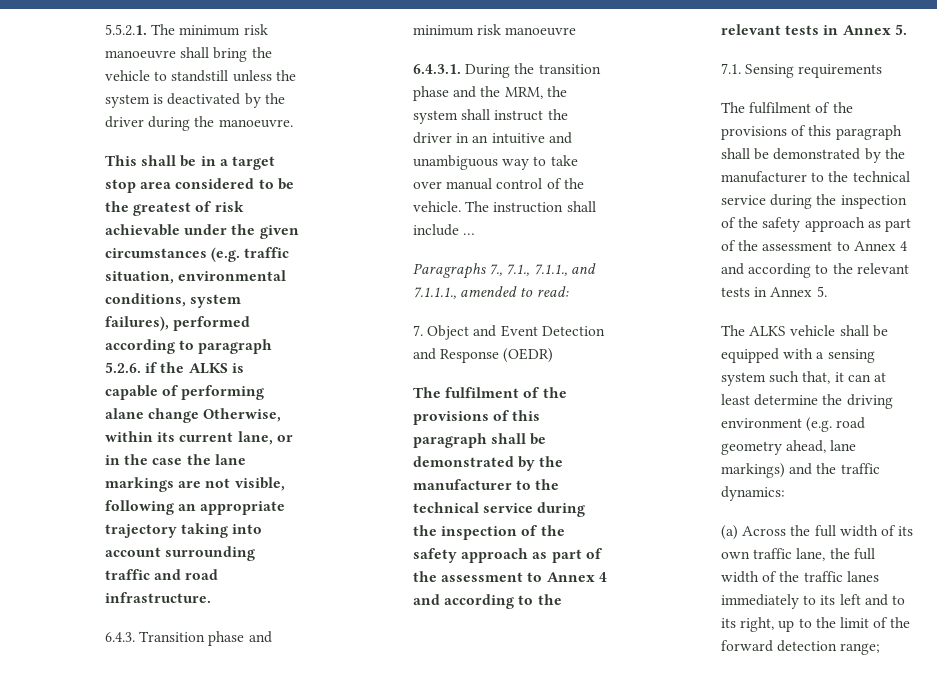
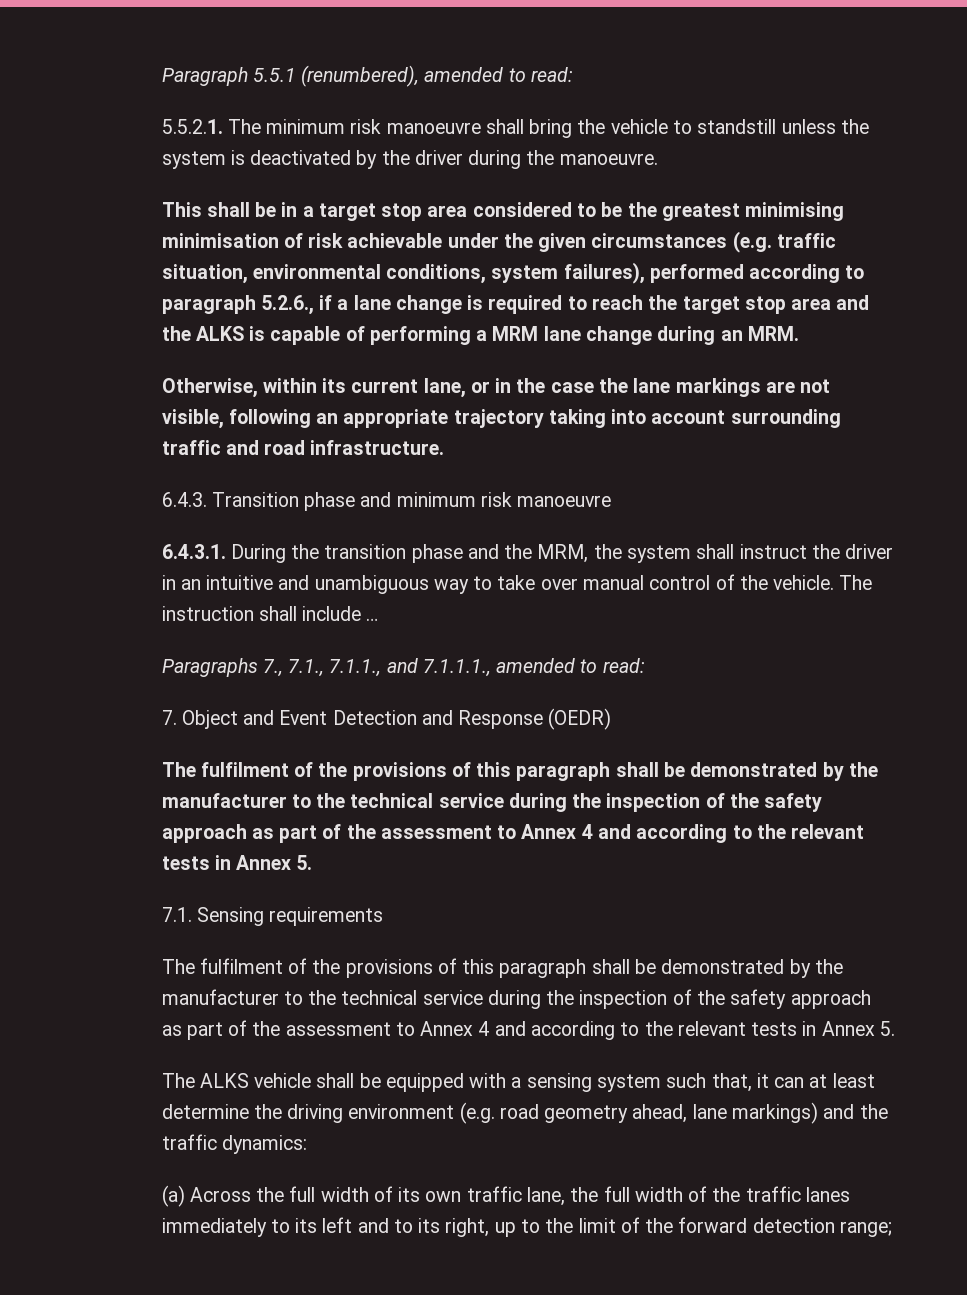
+ Paragraph 5.5.1 (renumbered), amended to read:
- This shall be in a target stop area considered to be the greatest of risk achievable under the given circumstances (e.g. traffic situation, environmental conditions, system failures), performed according to paragraph 5.2.6. if the ALKS is capable of performing alane change Otherwise, within its current lane, or in the case the lane markings are not visible, following an appropriate trajectory taking into account surrounding traffic and road infrastructure.
+ This shall be in a target stop area considered to be the greatest minimising minimisation of risk achievable under the given circumstances (e.g. traffic situation, environmental conditions, system failures), performed according to paragraph 5.2.6., if a lane change is required to reach the target stop area and the ALKS is capable of performing a MRM lane change during an MRM.
+ Otherwise, within its current lane, or in the case the lane markings are not visible, following an appropriate trajectory taking into account surrounding traffic and road infrastructure.

